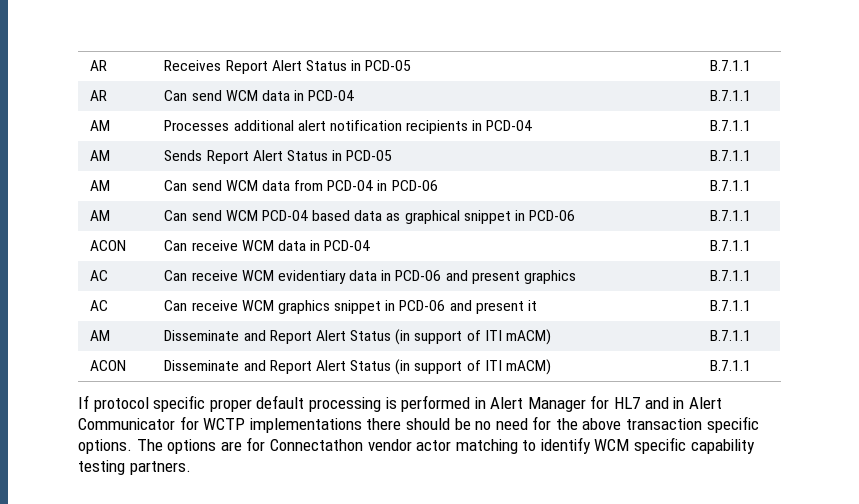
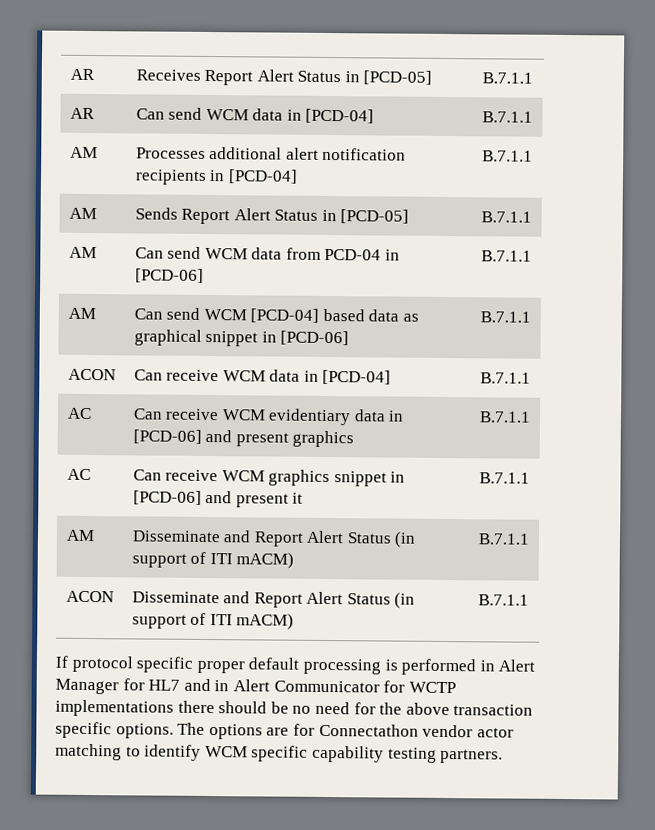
- AR | Receives Report Alert Status in PCD-05 | B.7.1.1
+ AR | Receives Report Alert Status in [PCD-05] | B.7.1.1
- AR | Can send WCM data in PCD-04 | B.7.1.1
+ AR | Can send WCM data in [PCD-04] | B.7.1.1
- AM | Processes additional alert notification recipients in PCD-04 | B.7.1.1
+ AM | Processes additional alert notification recipients in [PCD-04] | B.7.1.1
- AM | Sends Report Alert Status in PCD-05 | B.7.1.1
+ AM | Sends Report Alert Status in [PCD-05] | B.7.1.1
- AM | Can send WCM data from PCD-04 in PCD-06 | B.7.1.1
- AM | Can send WCM PCD-04 based data as graphical snippet in PCD-06 | B.7.1.1
+ AM | Can send WCM data from PCD-04 in [PCD-06] | B.7.1.1
+ AM | Can send WCM [PCD-04] based data as graphical snippet in [PCD-06] | B.7.1.1
- ACON | Can receive WCM data in PCD-04 | B.7.1.1
+ ACON | Can receive WCM data in [PCD-04] | B.7.1.1
- AC | Can receive WCM evidentiary data in PCD-06 and present graphics | B.7.1.1
+ AC | Can receive WCM evidentiary data in [PCD-06] and present graphics | B.7.1.1
- AC | Can receive WCM graphics snippet in PCD-06 and present it | B.7.1.1
+ AC | Can receive WCM graphics snippet in [PCD-06] and present it | B.7.1.1

